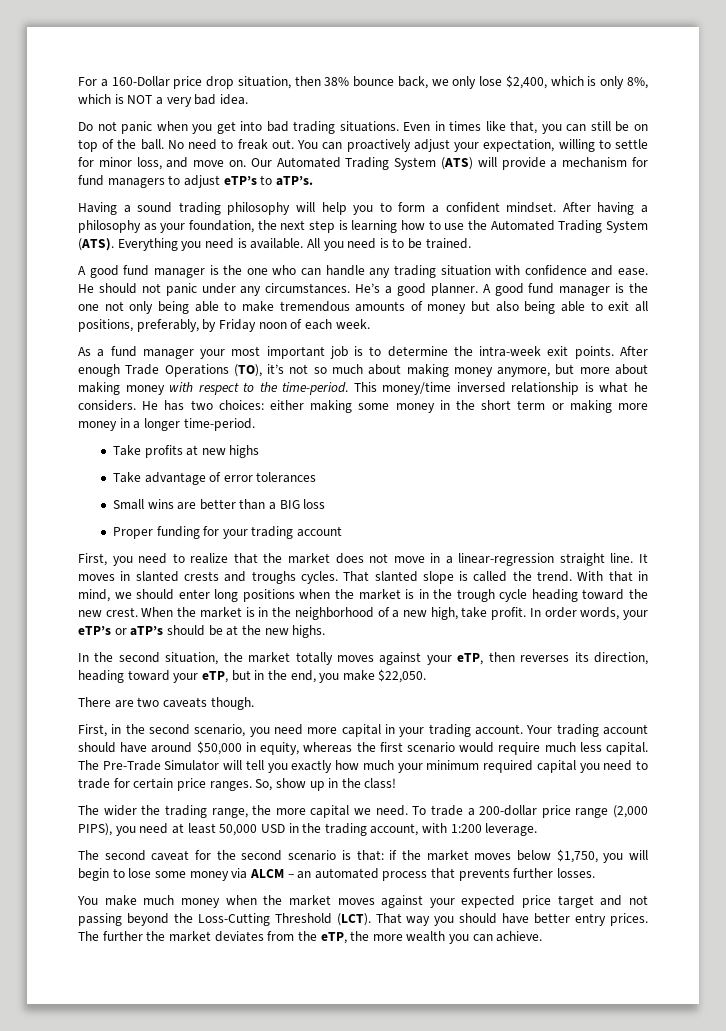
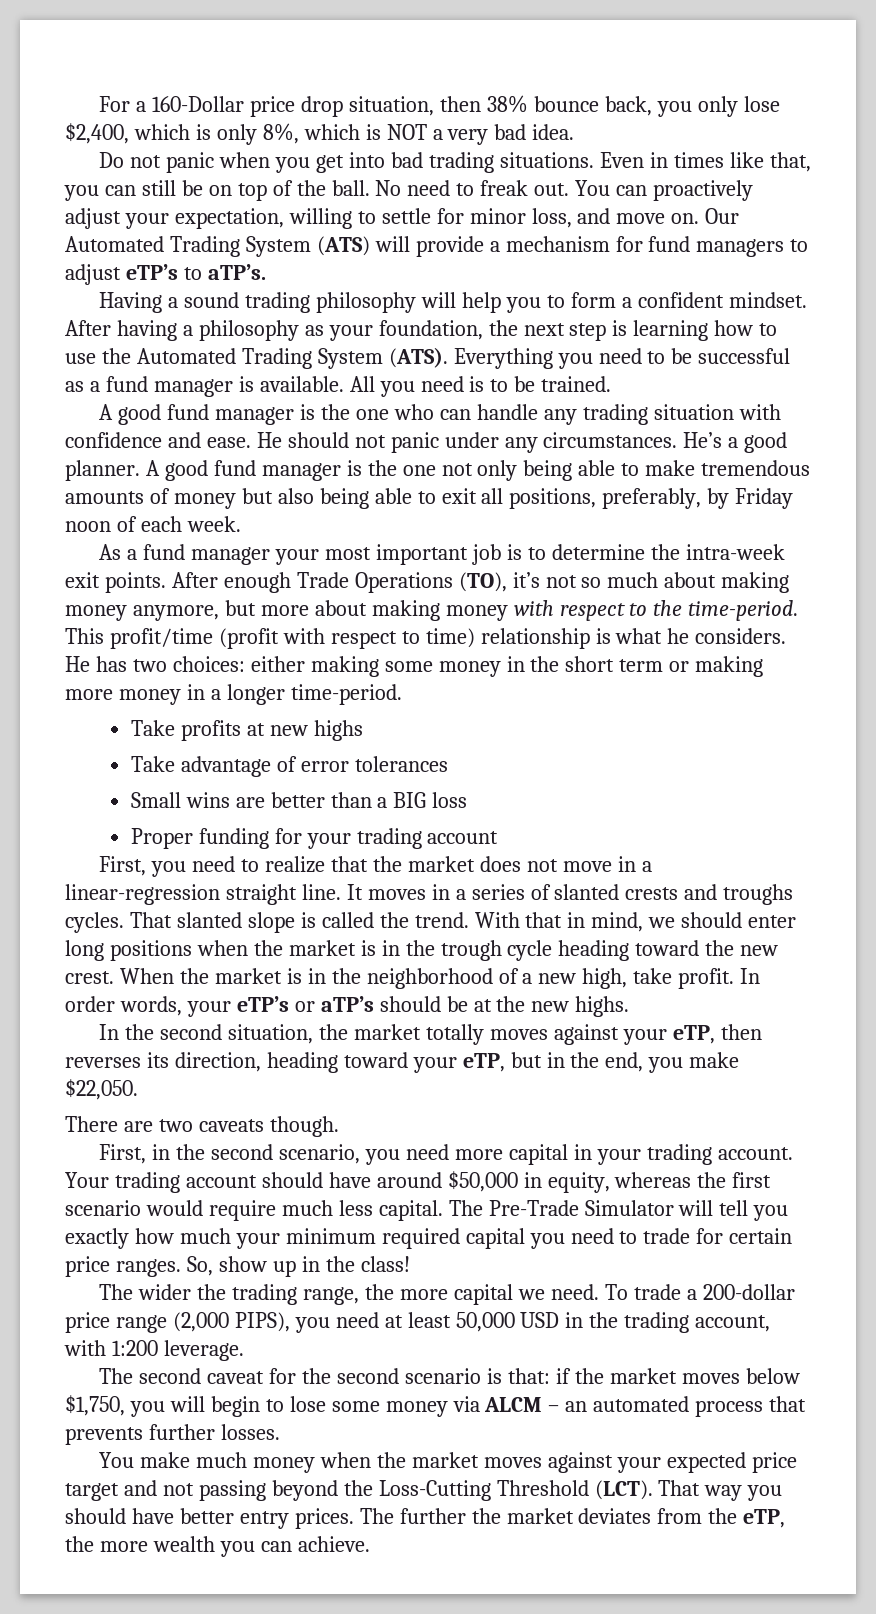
- For a 160-Dollar price drop situation, then 38% bounce back, we only lose $2,400, which is only 8%, which is NOT a very bad idea.
+ For a 160-Dollar price drop situation, then 38% bounce back, you only lose $2,400, which is only 8%, which is NOT a very bad idea.
- Everything you need is available.
+ Everything you need to be successful as a fund manager is available.
- This money/time inversed relationship is what he considers.
+ This profit/time (profit with respect to time) relationship is what he considers.
- It moves in slanted crests and troughs cycles.
+ It moves in a series of slanted crests and troughs cycles.

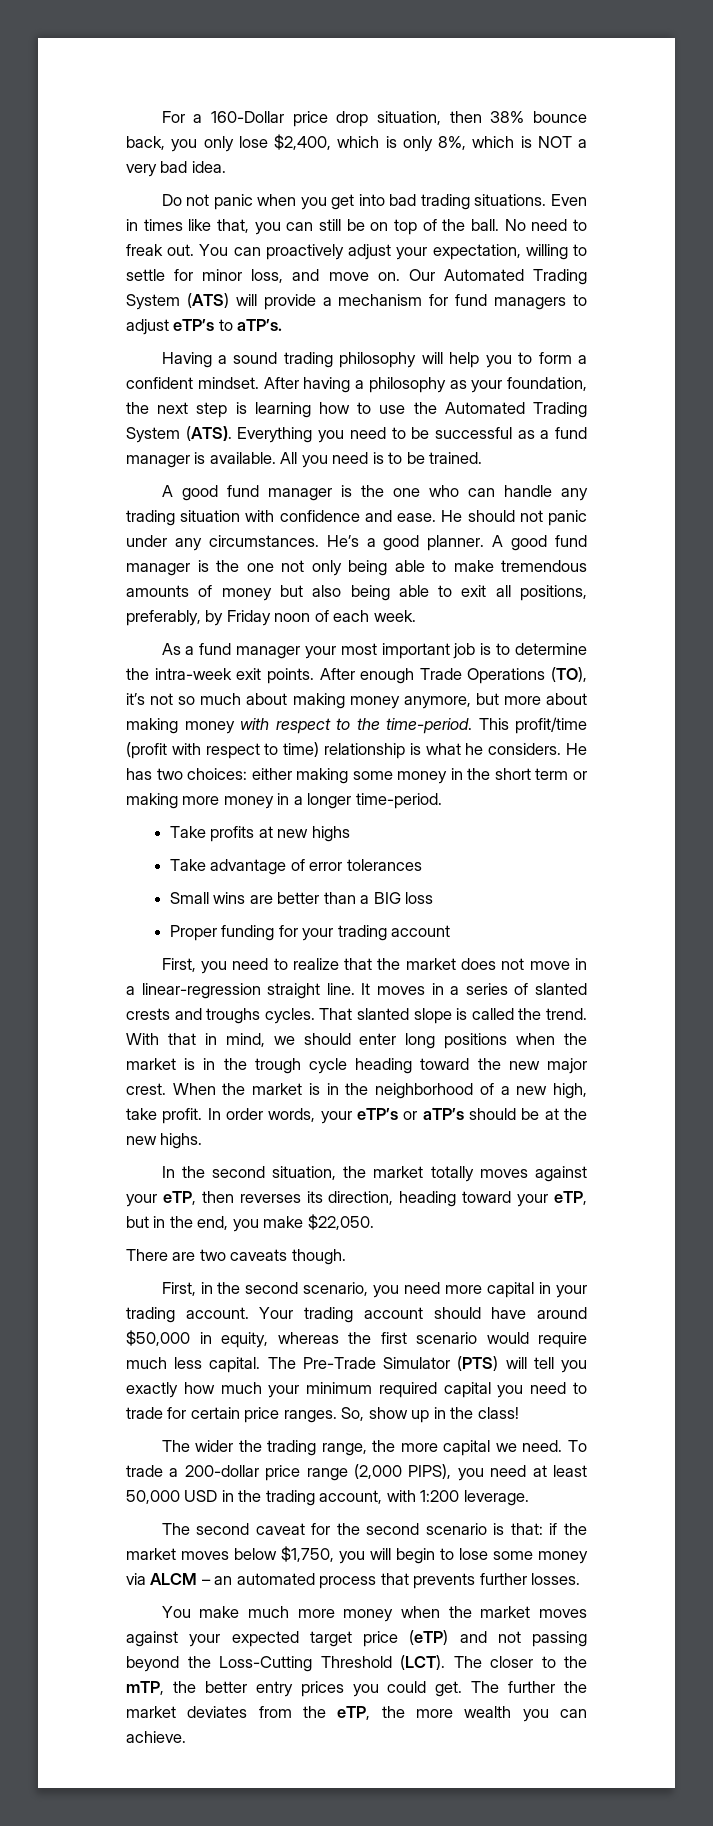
- With that in mind, we should enter long positions when the market is in the trough cycle heading toward the new crest.
+ With that in mind, we should enter long positions when the market is in the trough cycle heading toward the new major crest.
- The Pre-Trade Simulator will tell you exactly how much your minimum required capital you need to trade for certain price ranges.
+ The Pre-Trade Simulator (PTS) will tell you exactly how much your minimum required capital you need to trade for certain price ranges.
- You make much money when the market moves against your expected price target and not passing beyond the Loss-Cutting Threshold (LCT).
+ You make much more money when the market moves against your expected target price (eTP) and not passing beyond the Loss-Cutting Threshold (LCT).
- That way you should have better entry prices.
+ The closer to the mTP, the better entry prices you could get.

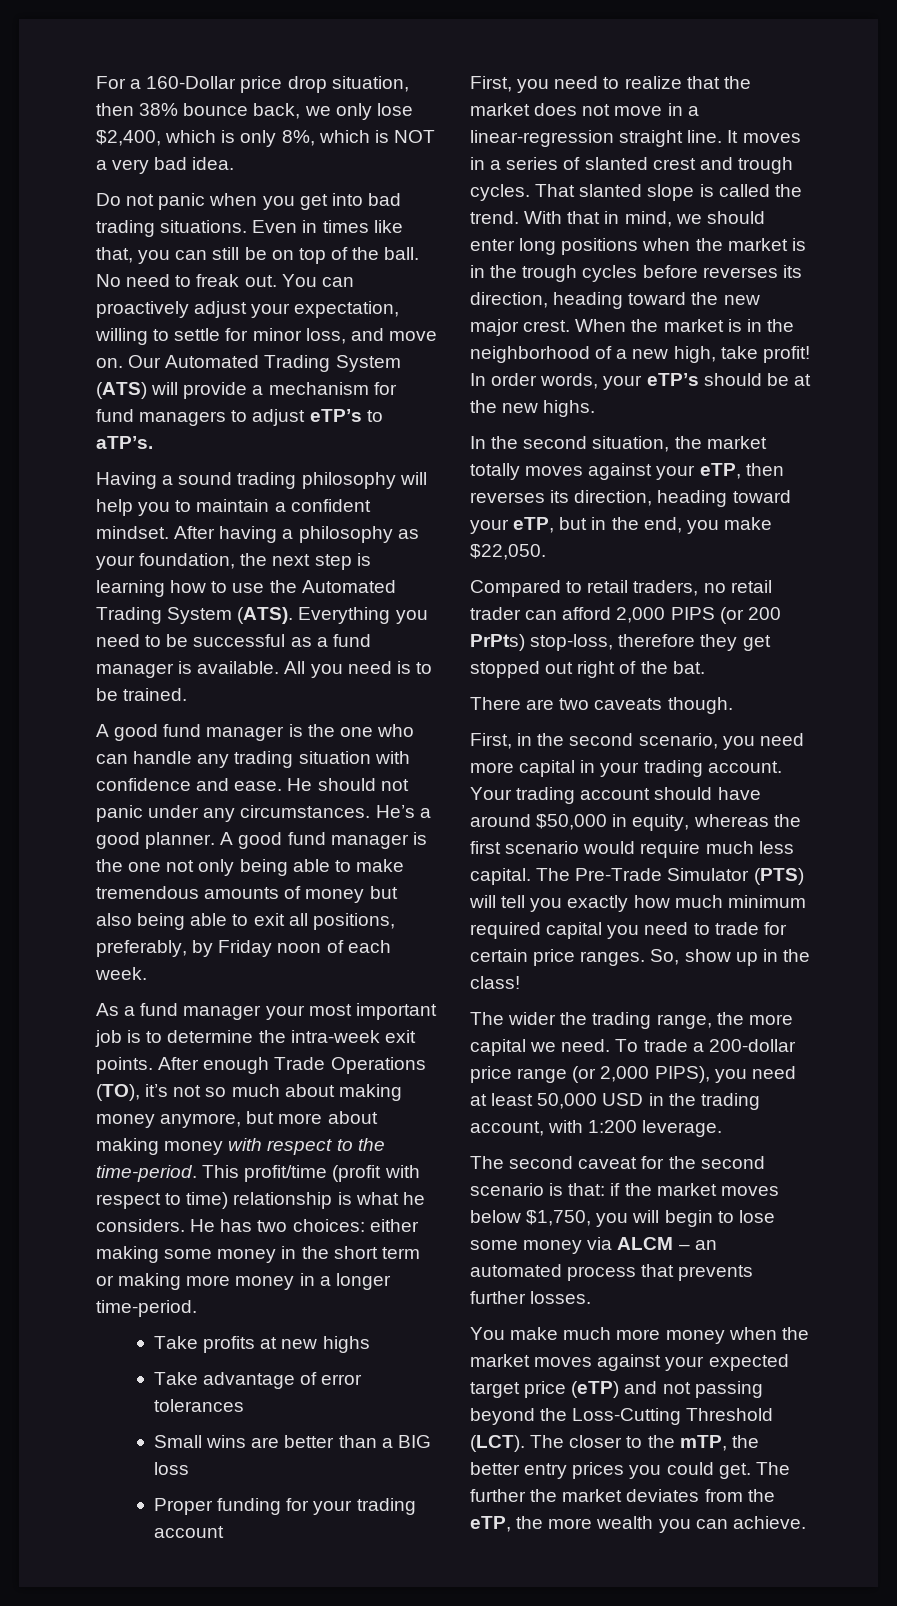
- For a 160-Dollar price drop situation, then 38% bounce back, you only lose $2,400, which is only 8%, which is NOT a very bad idea.
+ For a 160-Dollar price drop situation, then 38% bounce back, we only lose $2,400, which is only 8%, which is NOT a very bad idea.
- Having a sound trading philosophy will help you to form a confident mindset.
+ Having a sound trading philosophy will help you to maintain a confident mindset.
- It moves in a series of slanted crests and troughs cycles.
+ It moves in a series of slanted crest and trough cycles.
- With that in mind, we should enter long positions when the market is in the trough cycle heading toward the new major crest.
+ With that in mind, we should enter long positions when the market is in the trough cycles before reverses its direction, heading toward the new major crest.
- When the market is in the neighborhood of a new high, take profit.
+ When the market is in the neighborhood of a new high, take profit!
- In order words, your eTP’s or aTP’s should be at the new highs.
+ In order words, your eTP’s should be at the new highs.
+ Compared to retail traders, no retail trader can afford 2,000 PIPS (or 200 PrPts) stop-loss, therefore they get stopped out right of the bat.
- The Pre-Trade Simulator (PTS) will tell you exactly how much your minimum required capital you need to trade for certain price ranges.
+ The Pre-Trade Simulator (PTS) will tell you exactly how much minimum required capital you need to trade for certain price ranges.
- To trade a 200-dollar price range (2,000 PIPS), you need at least 50,000 USD in the trading account, with 1:200 leverage.
+ To trade a 200-dollar price range (or 2,000 PIPS), you need at least 50,000 USD in the trading account, with 1:200 leverage.

